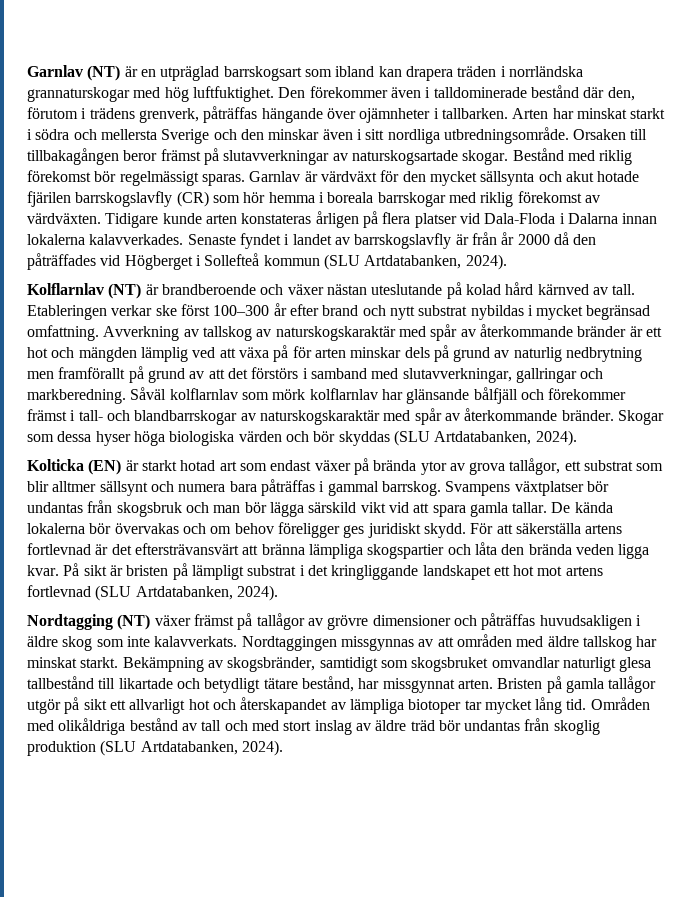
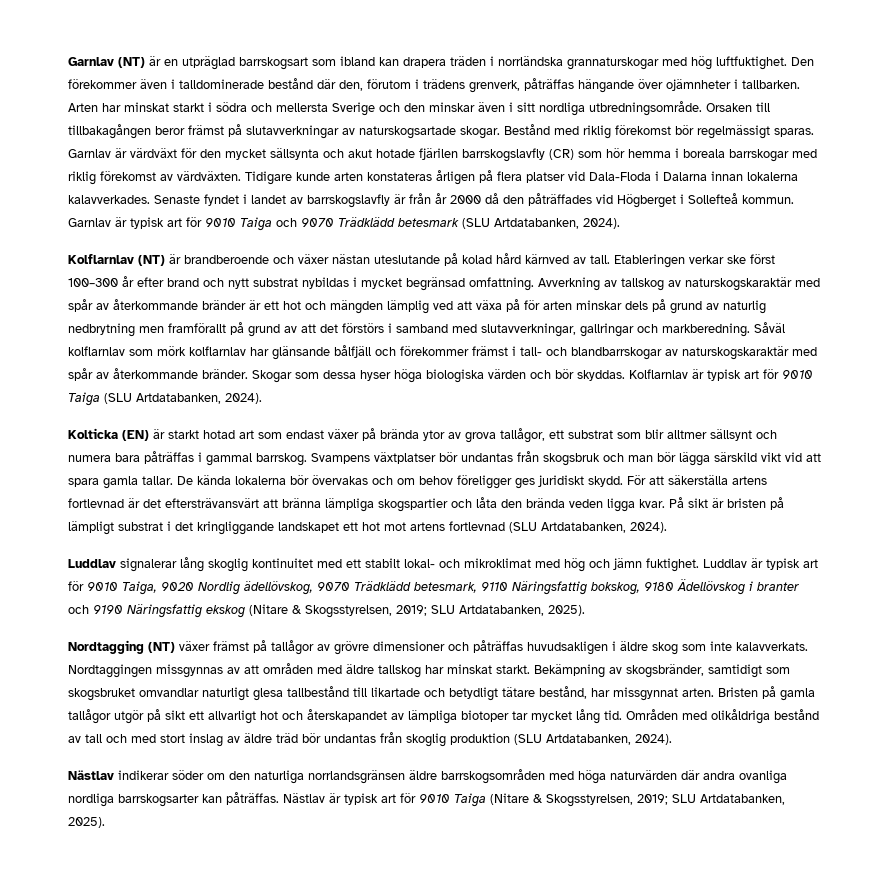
- Senaste fyndet i landet av barrskogslavfly är från år 2000 då den påträffades vid Högberget i Sollefteå kommun (SLU Artdatabanken, 2024).
+ Senaste fyndet i landet av barrskogslavfly är från år 2000 då den påträffades vid Högberget i Sollefteå kommun. Garnlav är typisk art för 9010 Taiga och 9070 Trädklädd betesmark (SLU Artdatabanken, 2024).
- Skogar som dessa hyser höga biologiska värden och bör skyddas (SLU Artdatabanken, 2024).
+ Skogar som dessa hyser höga biologiska värden och bör skyddas. Kolflarnlav är typisk art för 9010 Taiga (SLU Artdatabanken, 2024).
+ Luddlav signalerar lång skoglig kontinuitet med ett stabilt lokal- och mikroklimat med hög och jämn fuktighet. Luddlav är typisk art för 9010 Taiga, 9020 Nordlig ädellövskog, 9070 Trädklädd betesmark, 9110 Näringsfattig bokskog, 9180 Ädellövskog i branter och 9190 Näringsfattig ekskog (Nitare & Skogsstyrelsen, 2019; SLU Artdatabanken, 2025).
+ Nästlav indikerar söder om den naturliga norrlandsgränsen äldre barrskogsområden med höga naturvärden där andra ovanliga nordliga barrskogsarter kan påträffas. Nästlav är typisk art för 9010 Taiga (Nitare & Skogsstyrelsen, 2019; SLU Artdatabanken, 2025).

